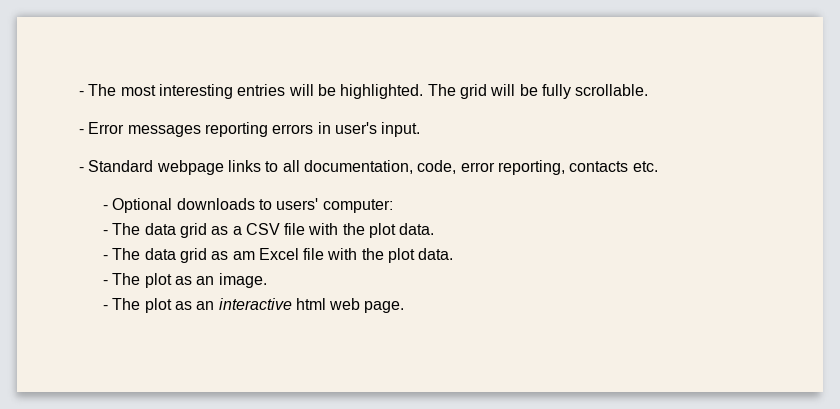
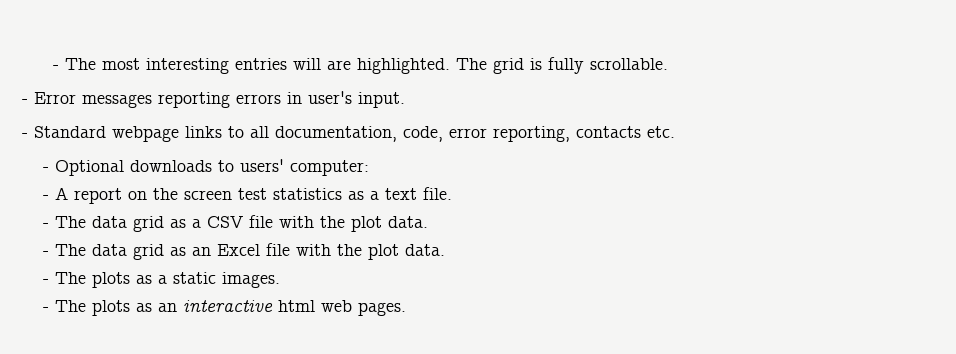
- - The most interesting entries will be highlighted.
+ - The most interesting entries will are highlighted.
- The grid will be fully scrollable.
+ The grid is fully scrollable.
+ - A report on the screen test statistics as a text file.
- - The data grid as am Excel file with the plot data.
+ - The data grid as an Excel file with the plot data.
- - The plot as an image.
- - The plot as an interactive html web page.
+ - The plots as a static images.
+ - The plots as an interactive html web pages.

